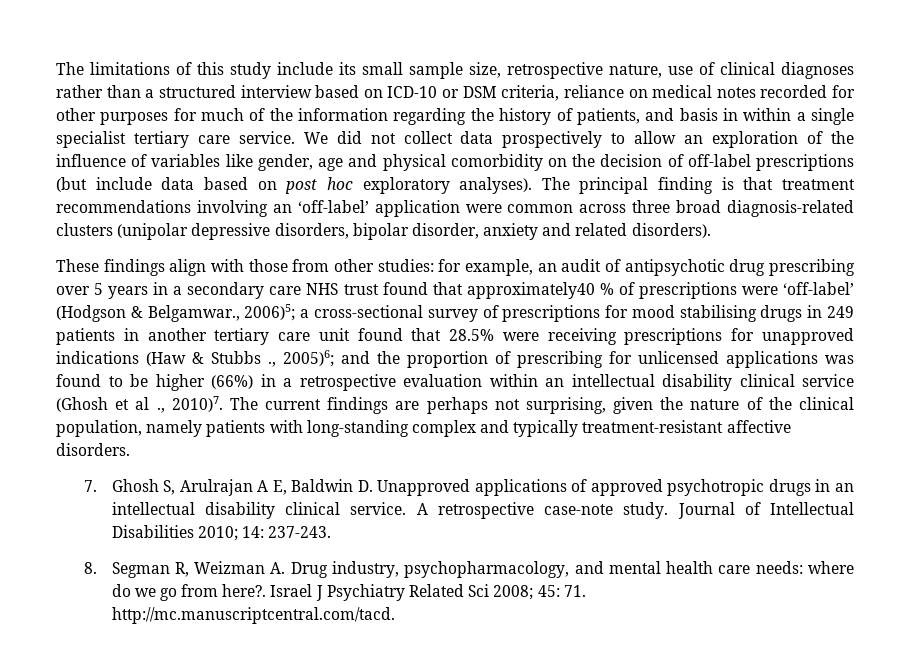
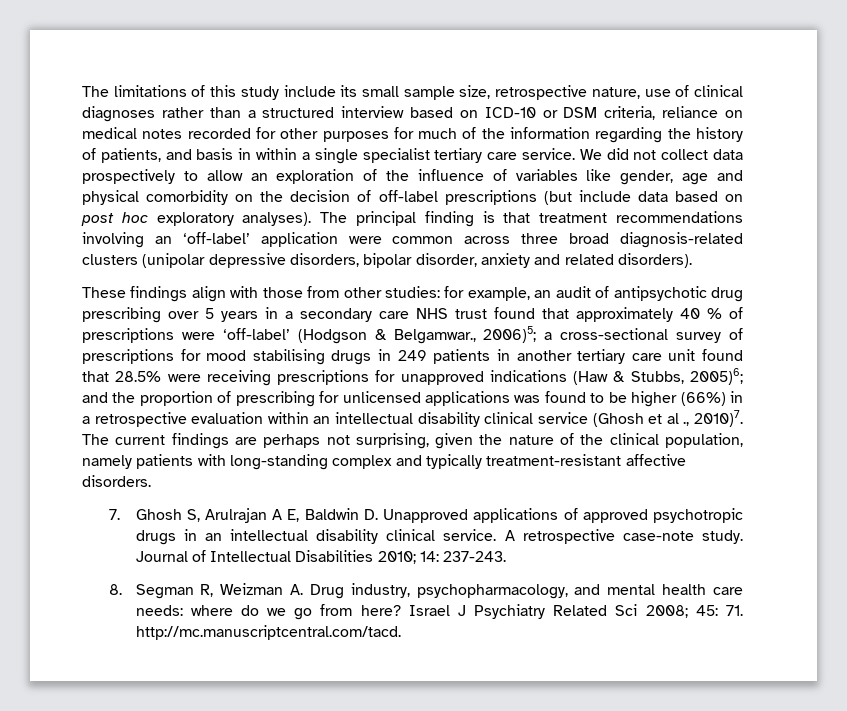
- for example, an audit of antipsychotic drug prescribing over 5 years in a secondary care NHS trust found that approximately40 % of prescriptions were ‘off-label’ (Hodgson & Belgamwar., 2006)5;
+ for example, an audit of antipsychotic drug prescribing over 5 years in a secondary care NHS trust found that approximately 40 % of prescriptions were ‘off-label’ (Hodgson & Belgamwar., 2006)5;
- a cross-sectional survey of prescriptions for mood stabilising drugs in 249 patients in another tertiary care unit found that 28.5% were receiving prescriptions for unapproved indications (Haw & Stubbs ., 2005)6;
+ a cross-sectional survey of prescriptions for mood stabilising drugs in 249 patients in another tertiary care unit found that 28.5% were receiving prescriptions for unapproved indications (Haw & Stubbs, 2005)6;
- 8. Segman R, Weizman A. Drug industry, psychopharmacology, and mental health care needs: where do we go from here?.
+ 8. Segman R, Weizman A. Drug industry, psychopharmacology, and mental health care needs: where do we go from here?

